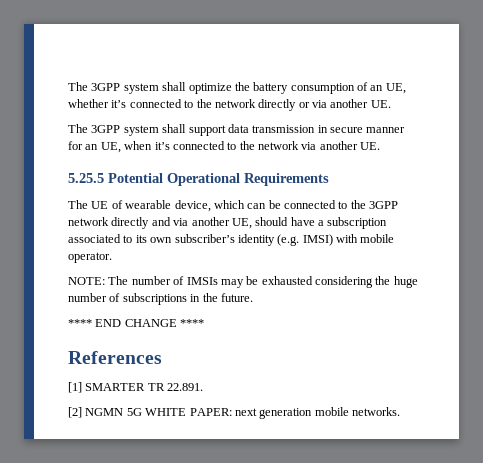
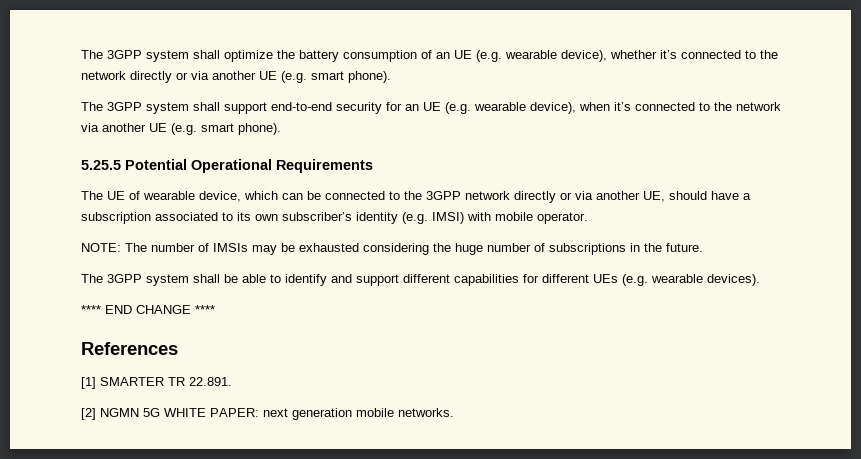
- The 3GPP system shall optimize the battery consumption of an UE, whether it’s connected to the network directly or via another UE.
+ The 3GPP system shall optimize the battery consumption of an UE (e.g. wearable device), whether it’s connected to the network directly or via another UE (e.g. smart phone).
- The 3GPP system shall support data transmission in secure manner for an UE, when it’s connected to the network via another UE.
+ The 3GPP system shall support end-to-end security for an UE (e.g. wearable device), when it’s connected to the network via another UE (e.g. smart phone).
- The UE of wearable device, which can be connected to the 3GPP network directly and via another UE, should have a subscription associated to its own subscriber’s identity (e.g. IMSI) with mobile operator.
+ The UE of wearable device, which can be connected to the 3GPP network directly or via another UE, should have a subscription associated to its own subscriber’s identity (e.g. IMSI) with mobile operator.
+ The 3GPP system shall be able to identify and support different capabilities for different UEs (e.g. wearable devices).

